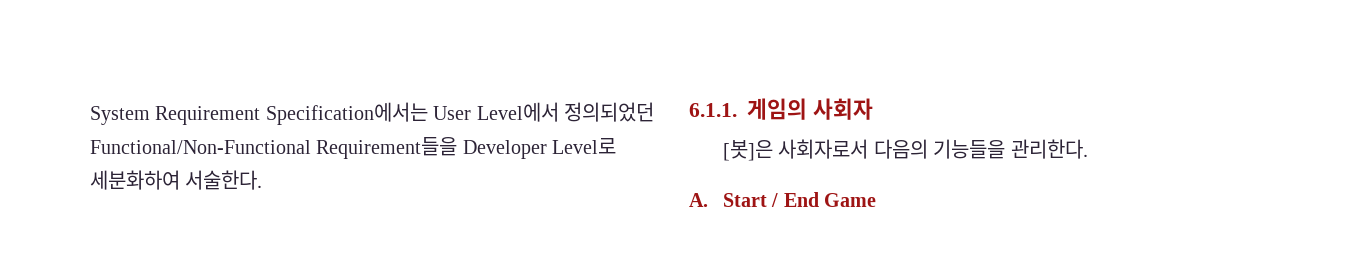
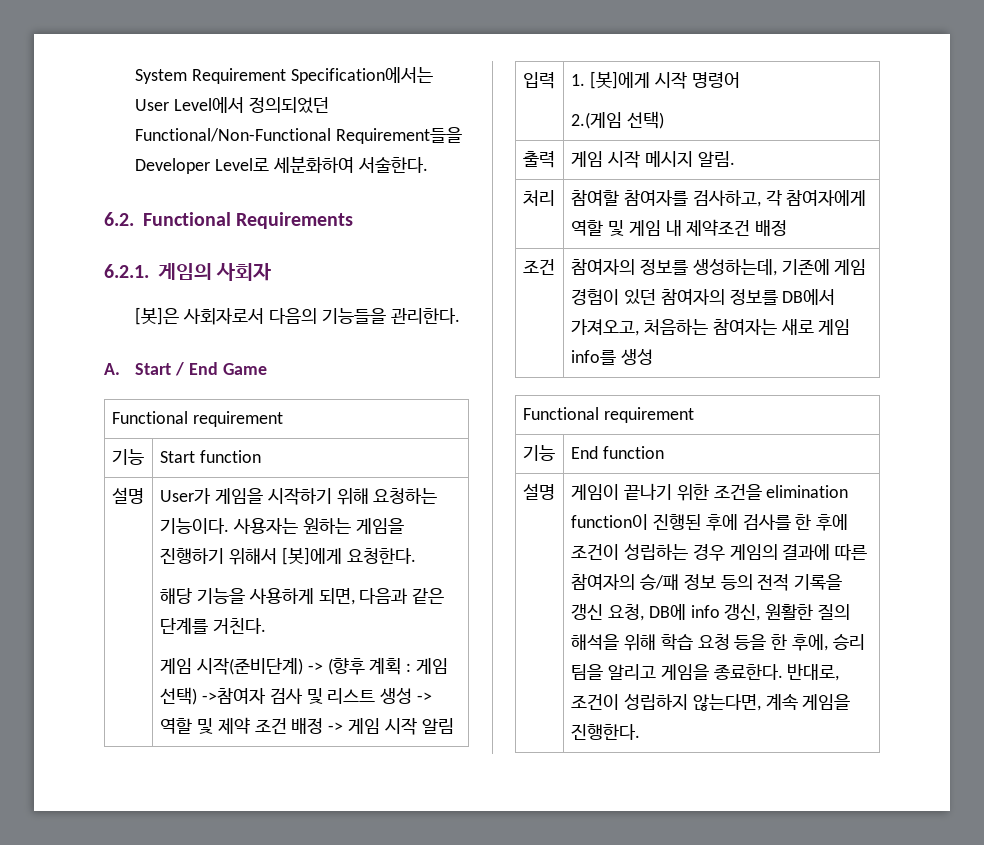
- 6.1.1. 게임의 사회자
+ 6.2. Functional Requirements
+ 6.2.1. 게임의 사회자
  A. Start / End Game
+ Functional requirement
+ 기능 | Start function
+ 설명 | User가 게임을 시작하기 위해 요청하는 기능이다. 사용자는 원하는 게임을 진행하기 위해서 [봇]에게 요청한다.
+ 해당 기능을 사용하게 되면, 다음과 같은 단계를 거친다.
+ 게임 시작(준비단계) -> (향후 계획 : 게임 선택) ->참여자 검사 및 리스트 생성 -> 역할 및 제약 조건 배정 -> 게임 시작 알림
+ 입력 | 1. [봇]에게 시작 명령어
+ 2.(게임 선택)
+ 출력 | 게임 시작 메시지 알림.
+ 처리 | 참여할 참여자를 검사하고, 각 참여자에게 역할 및 게임 내 제약조건 배정
+ 조건 | 참여자의 정보를 생성하는데, 기존에 게임 경험이 있던 참여자의 정보를 DB에서 가져오고, 처음하는 참여자는 새로 게임 info를 생성
+ Functional requirement
+ 기능 | End function
+ 설명 | 게임이 끝나기 위한 조건을 elimination function이 진행된 후에 검사를 한 후에 조건이 성립하는 경우 게임의 결과에 따른 참여자의 승/패 정보 등의 전적 기록을 갱신 요청, DB에 info 갱신, 원활한 질의 해석을 위해 학습 요청 등을 한 후에, 승리 팀을 알리고 게임을 종료한다. 반대로, 조건이 성립하지 않는다면, 계속 게임을 진행한다.

